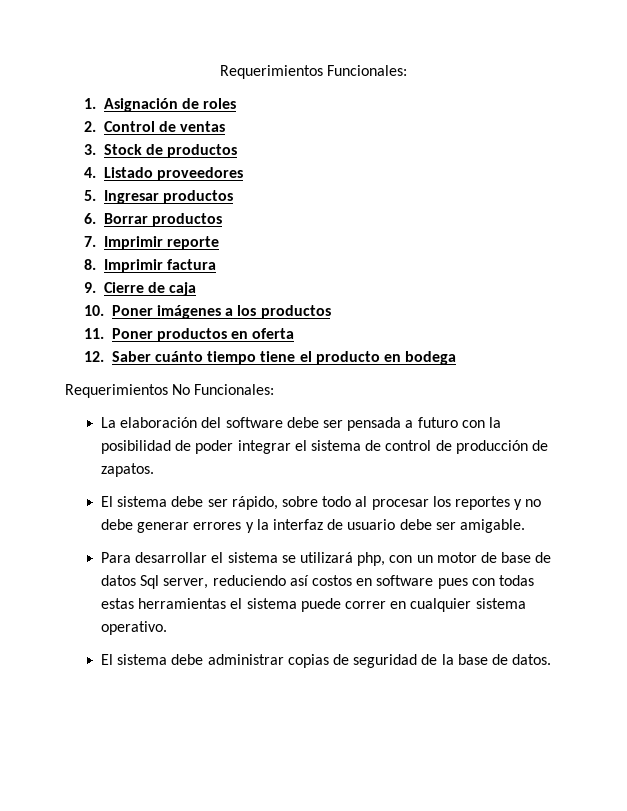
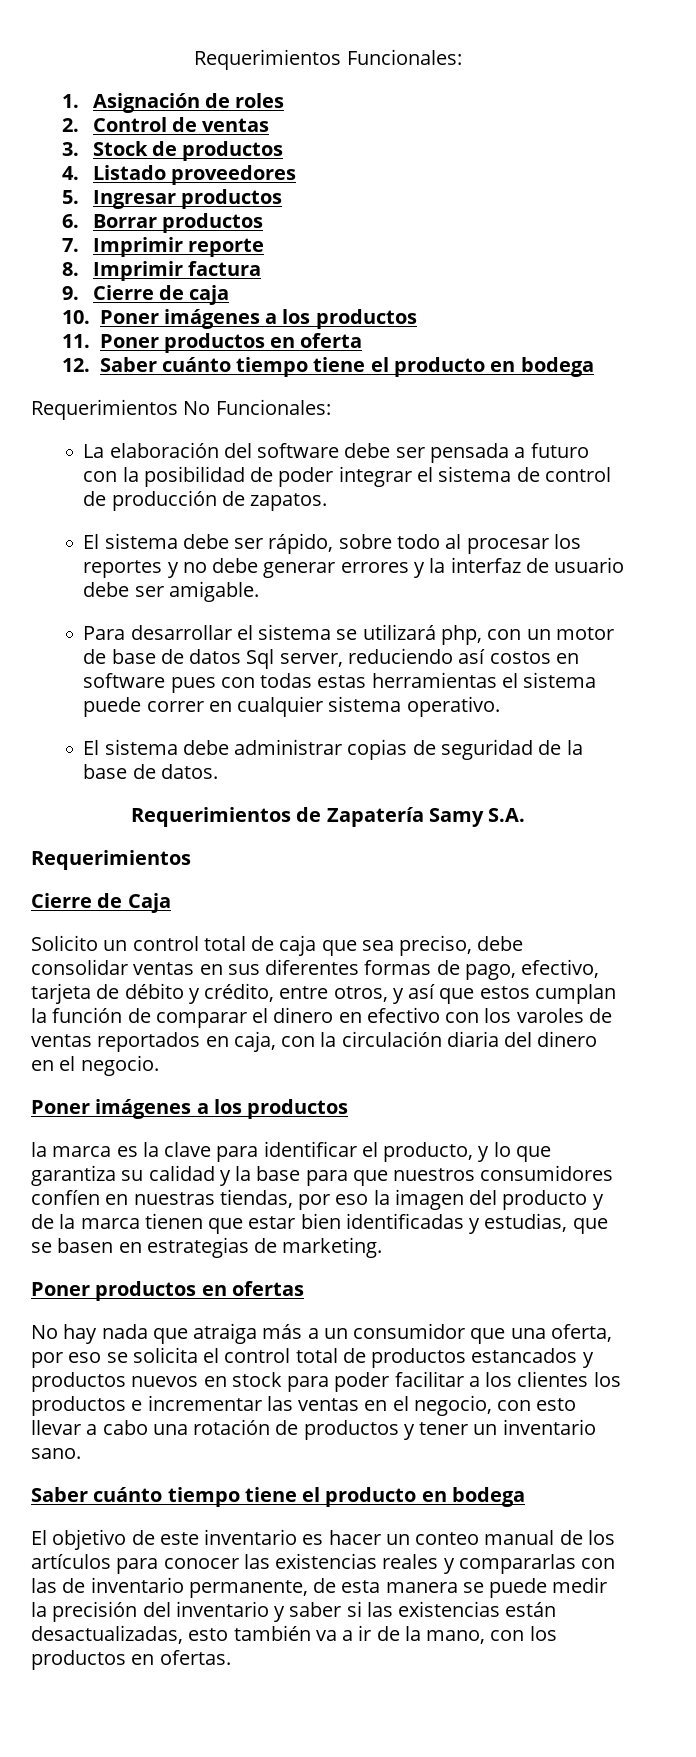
+ Requerimientos de Zapatería Samy S.A.
+ Requerimientos
+ Cierre de Caja
+ Solicito un control total de caja que sea preciso, debe consolidar ventas en sus diferentes formas de pago, efectivo, tarjeta de débito y crédito, entre otros, y así que estos cumplan la función de comparar el dinero en efectivo con los varoles de ventas reportados en caja, con la circulación diaria del dinero en el negocio.
+ Poner imágenes a los productos
+ la marca es la clave para identificar el producto, y lo que garantiza su calidad y la base para que nuestros consumidores confíen en nuestras tiendas, por eso la imagen del producto y de la marca tienen que estar bien identificadas y estudias, que se basen en estrategias de marketing.
+ Poner productos en ofertas
+ No hay nada que atraiga más a un consumidor que una oferta, por eso se solicita el control total de productos estancados y productos nuevos en stock para poder facilitar a los clientes los productos e incrementar las ventas en el negocio, con esto llevar a cabo una rotación de productos y tener un inventario sano.
+ Saber cuánto tiempo tiene el producto en bodega
+ El objetivo de este inventario es hacer un conteo manual de los artículos para conocer las existencias reales y compararlas con las de inventario permanente, de esta manera se puede medir la precisión del inventario y saber si las existencias están desactualizadas, esto también va a ir de la mano, con los productos en ofertas.

